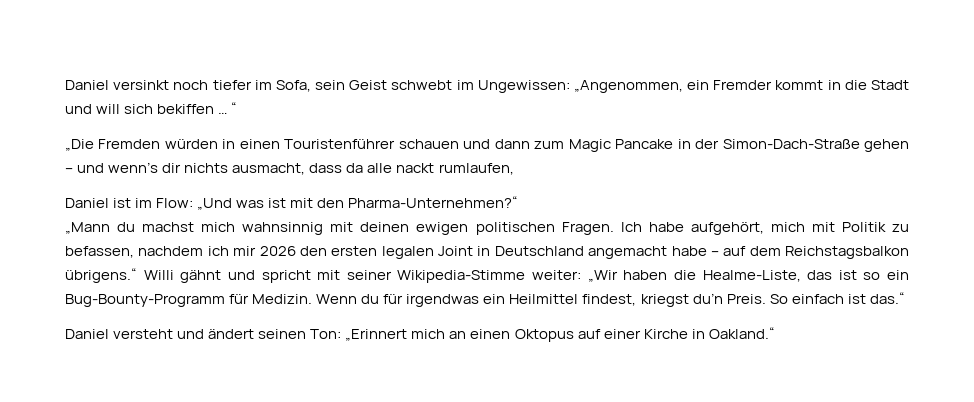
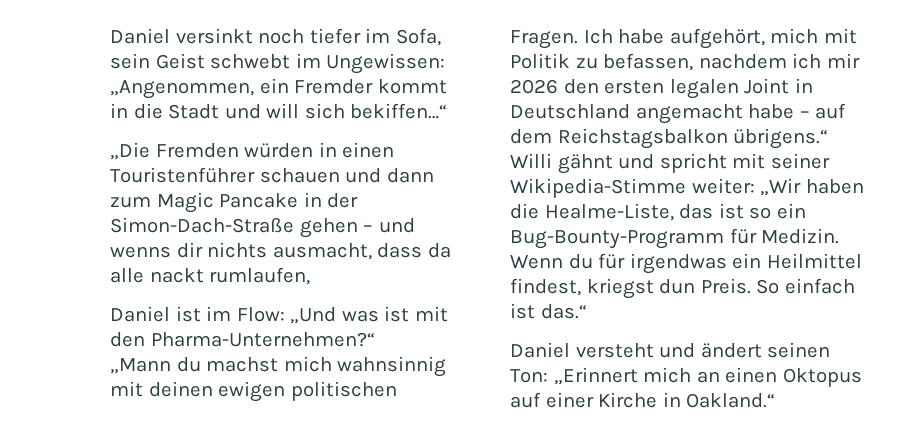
- Daniel versinkt noch tiefer im Sofa, sein Geist schwebt im Ungewissen: „Angenommen, ein Fremder kommt in die Stadt und will sich bekiffen … “
+ Daniel versinkt noch tiefer im Sofa, sein Geist schwebt im Ungewissen: „Angenommen, ein Fremder kommt in die Stadt und will sich bekiffen…“
- „Die Fremden würden in einen Touristenführer schauen und dann zum Magic Pancake in der Simon-Dach-Straße gehen – und wenn’s dir nichts ausmacht, dass da alle nackt rumlaufen,
+ „Die Fremden würden in einen Touristenführer schauen und dann zum Magic Pancake in der Simon-Dach-Straße gehen – und wenns dir nichts ausmacht, dass da alle nackt rumlaufen,
- Wenn du für irgendwas ein Heilmittel findest, kriegst du’n Preis.
+ Wenn du für irgendwas ein Heilmittel findest, kriegst dun Preis.

